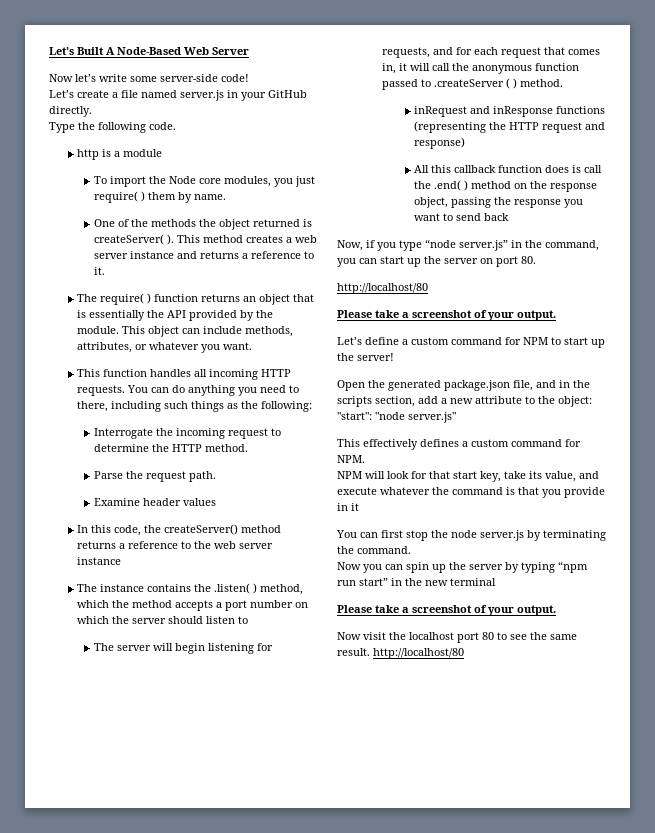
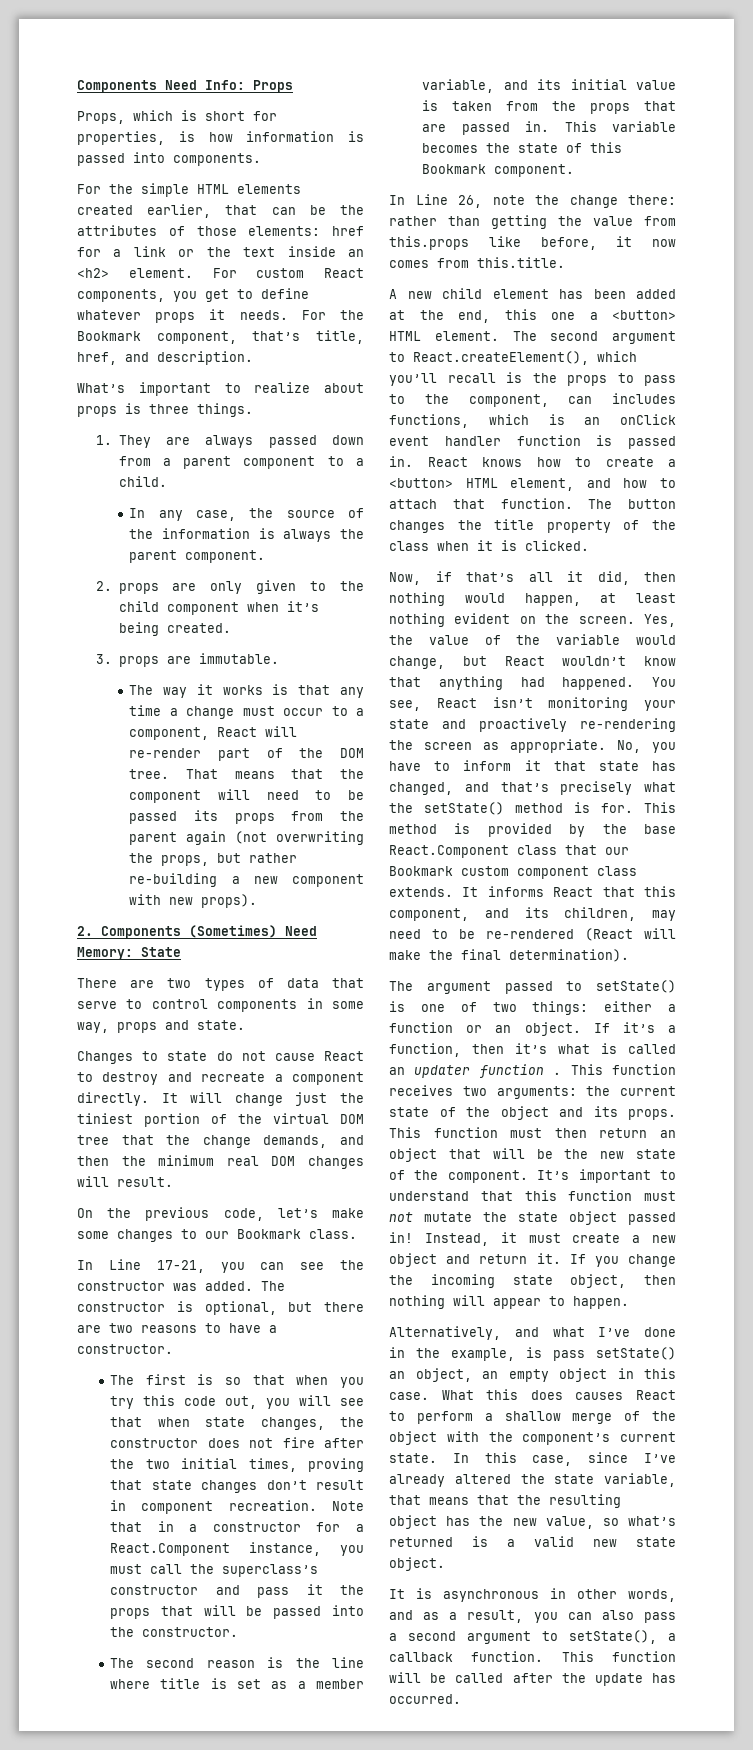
- Let’s Built A Node-Based Web Server
- Now let’s write some server-side code!
- Let’s create a file named server.js in your GitHub directly.
- Type the following code.
- http is a module
- To import the Node core modules, you just require( ) them by name.
- One of the methods the object returned is createServer( ). This method creates a web server instance and returns a reference to it.
- The require( ) function returns an object that is essentially the API provided by the module. This object can include methods, attributes, or whatever you want.
- This function handles all incoming HTTP requests. You can do anything you need to there, including such things as the following:
- Interrogate the incoming request to determine the HTTP method.
- Parse the request path.
- Examine header values
- In this code, the createServer() method returns a reference to the web server instance
- The instance contains the .listen( ) method, which the method accepts a port number on which the server should listen to
- The server will begin listening for requests, and for each request that comes in, it will call the anonymous function passed to .createServer ( ) method.
- inRequest and inResponse functions (representing the HTTP request and response)
- All this callback function does is call the .end( ) method on the response object, passing the response you want to send back
- Now, if you type “node server.js” in the command, you can start up the server on port 80.
- http://localhost/80
- Please take a screenshot of your output.
- Let’s define a custom command for NPM to start up the server!
- Open the generated package.json file, and in the scripts section, add a new attribute to the object: "start": "node server.js"
- This effectively defines a custom command for NPM.
- NPM will look for that start key, take its value, and execute whatever the command is that you provide in it
- You can first stop the node server.js by terminating the command.
- Now you can spin up the server by typing “npm run start” in the new terminal
- Please take a screenshot of your output.
- Now visit the localhost port 80 to see the same result. http://localhost/80
+ Components Need Info: Props
+ Props, which is short for properties, is how information is passed into components.
+ For the simple HTML elements created earlier, that can be the attributes of those elements: href for a link or the text inside an <h2> element. For custom React components, you get to define whatever props it needs. For the Bookmark component, that’s title, href, and description.
+ What’s important to realize about props is three things.
+ 1. They are always passed down from a parent component to a child.
+ In any case, the source of the information is always the parent component.
+ 2. props are only given to the child component when it’s being created.
+ 3. props are immutable.
+ The way it works is that any time a change must occur to a component, React will re-render part of the DOM tree. That means that the component will need to be passed its props from the parent again (not overwriting the props, but rather re-building a new component with new props).
+ 2. Components (Sometimes) Need Memory: State
+ There are two types of data that serve to control components in some way, props and state.
+ Changes to state do not cause React to destroy and recreate a component directly. It will change just the tiniest portion of the virtual DOM tree that the change demands, and then the minimum real DOM changes will result.
+ On the previous code, let’s make some changes to our Bookmark class.
+ In Line 17-21, you can see the constructor was added. The constructor is optional, but there are two reasons to have a constructor.
+ The first is so that when you try this code out, you will see that when state changes, the constructor does not fire after the two initial times, proving that state changes don’t result in component recreation. Note that in a constructor for a React.Component instance, you must call the superclass’s constructor and pass it the props that will be passed into the constructor.
+ The second reason is the line where title is set as a member variable, and its initial value is taken from the props that are passed in. This variable becomes the state of this Bookmark component.
+ In Line 26, note the change there: rather than getting the value from this.props like before, it now comes from this.title.
+ A new child element has been added at the end, this one a <button> HTML element. The second argument to React.createElement(), which you’ll recall is the props to pass to the component, can includes functions, which is an onClick event handler function is passed in. React knows how to create a <button> HTML element, and how to attach that function. The button changes the title property of the class when it is clicked.
+ Now, if that’s all it did, then nothing would happen, at least nothing evident on the screen. Yes, the value of the variable would change, but React wouldn’t know that anything had happened. You see, React isn’t monitoring your state and proactively re-rendering the screen as appropriate. No, you have to inform it that state has changed, and that’s precisely what the setState() method is for. This method is provided by the base React.Component class that our Bookmark custom component class extends. It informs React that this component, and its children, may need to be re-rendered (React will make the final determination).
+ The argument passed to setState() is one of two things: either a function or an object. If it’s a function, then it’s what is called an updater function . This function receives two arguments: the current state of the object and its props. This function must then return an object that will be the new state of the component. It’s important to understand that this function must not mutate the state object passed in! Instead, it must create a new object and return it. If you change the incoming state object, then nothing will appear to happen.
+ Alternatively, and what I’ve done in the example, is pass setState() an object, an empty object in this case. What this does causes React to perform a shallow merge of the object with the component’s current state. In this case, since I’ve already altered the state variable, that means that the resulting object has the new value, so what’s returned is a valid new state object.
+ It is asynchronous in other words, and as a result, you can also pass a second argument to setState(), a callback function. This function will be called after the update has occurred.

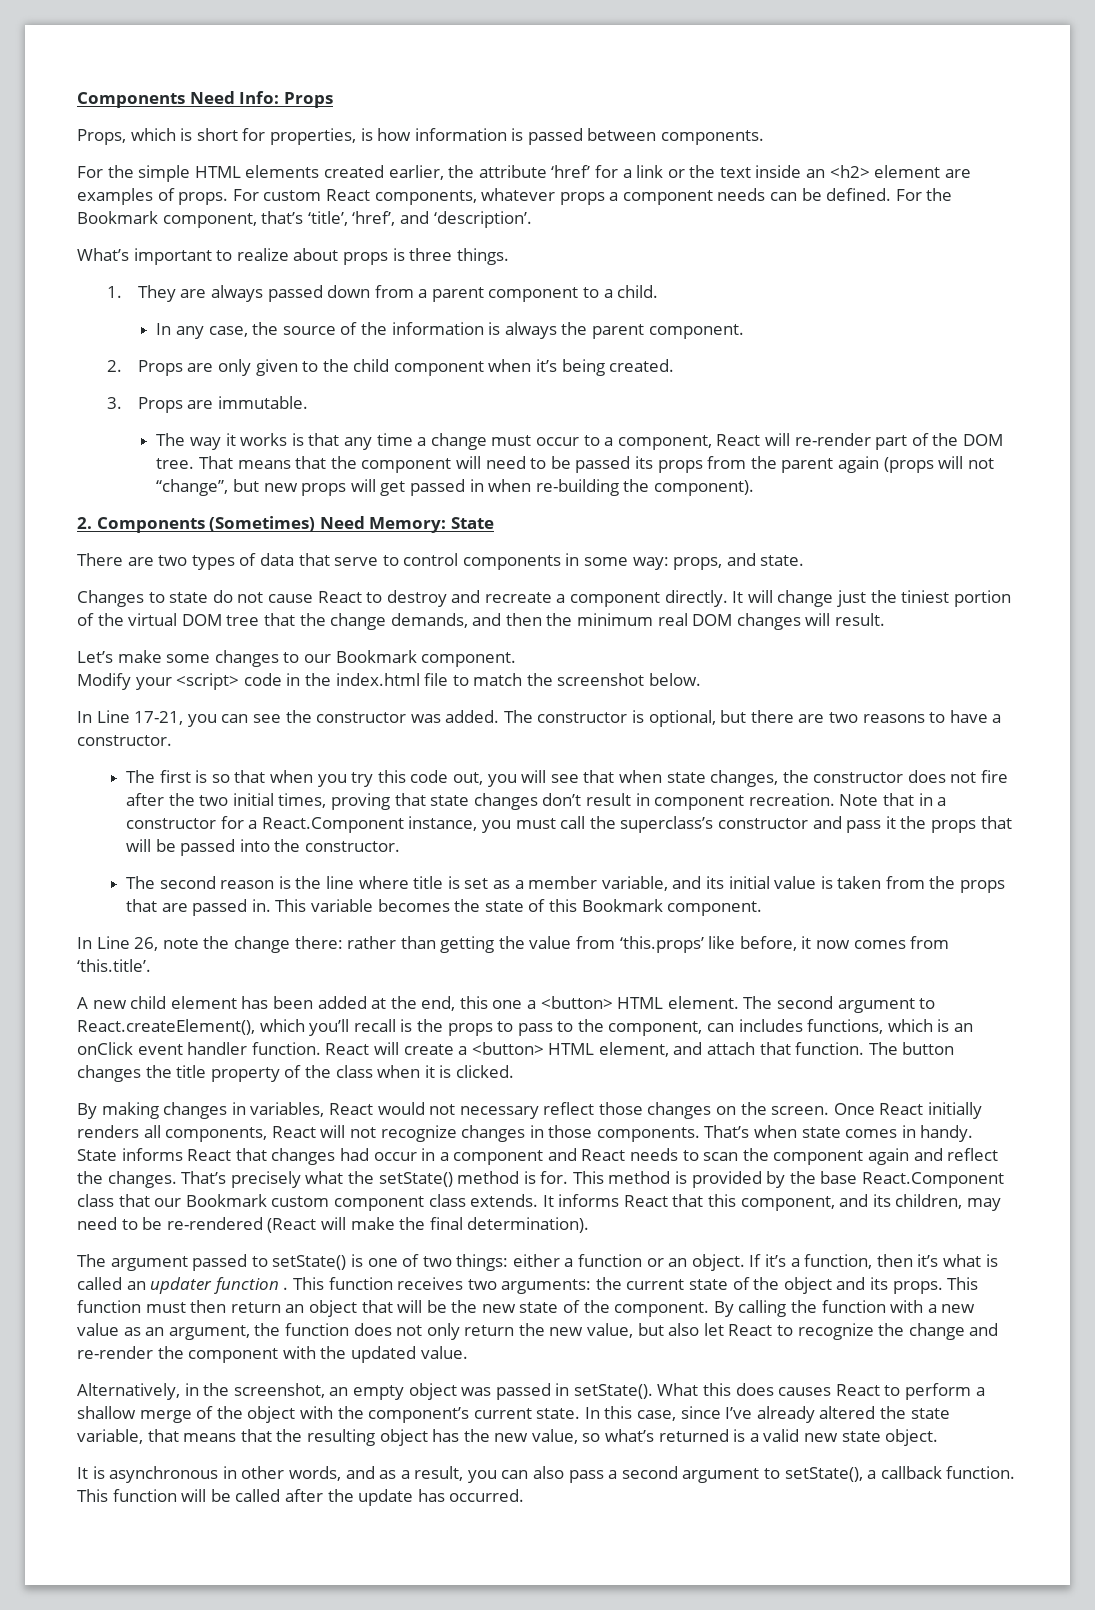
- Props, which is short for properties, is how information is passed into components.
+ Props, which is short for properties, is how information is passed between components.
- For the simple HTML elements created earlier, that can be the attributes of those elements: href for a link or the text inside an <h2> element. For custom React components, you get to define whatever props it needs.
+ For the simple HTML elements created earlier, the attribute ‘href’ for a link or the text inside an <h2> element are examples of props. For custom React components, whatever props a component needs can be defined.
- For the Bookmark component, that’s title, href, and description.
+ For the Bookmark component, that’s ‘title’, ‘href’, and ‘description’.
- 2. props are only given to the child component when it’s being created.
+ 2. Props are only given to the child component when it’s being created.
- 3. props are immutable.
+ 3. Props are immutable.
- That means that the component will need to be passed its props from the parent again (not overwriting the props, but rather re-building a new component with new props).
+ That means that the component will need to be passed its props from the parent again (props will not “change”, but new props will get passed in when re-building the component).
- There are two types of data that serve to control components in some way, props and state.
+ There are two types of data that serve to control components in some way: props, and state.
- On the previous code, let’s make some changes to our Bookmark class.
+ Let’s make some changes to our Bookmark component.
+ Modify your <script> code in the index.html file to match the screenshot below.
- In Line 26, note the change there: rather than getting the value from this.props like before, it now comes from this.title.
+ In Line 26, note the change there: rather than getting the value from ‘this.props’ like before, it now comes from ‘this.title’.
- The second argument to React.createElement(), which you’ll recall is the props to pass to the component, can includes functions, which is an onClick event handler function is passed in. React knows how to create a <button> HTML element, and how to attach that function.
+ The second argument to React.createElement(), which you’ll recall is the props to pass to the component, can includes functions, which is an onClick event handler function. React will create a <button> HTML element, and attach that function.
- Now, if that’s all it did, then nothing would happen, at least nothing evident on the screen. Yes, the value of the variable would change, but React wouldn’t know that anything had happened. You see, React isn’t monitoring your state and proactively re-rendering the screen as appropriate. No, you have to inform it that state has changed, and that’s precisely what the setState() method is for.
+ By making changes in variables, React would not necessary reflect those changes on the screen. Once React initially renders all components, React will not recognize changes in those components. That’s when state comes in handy. State informs React that changes had occur in a component and React needs to scan the component again and reflect the changes. That’s precisely what the setState() method is for.
- It’s important to understand that this function must not mutate the state object passed in! Instead, it must create a new object and return it. If you change the incoming state object, then nothing will appear to happen.
- Alternatively, and what I’ve done in the example, is pass setState() an object, an empty object in this case.
+ By calling the function with a new value as an argument, the function does not only return the new value, but also let React to recognize the change and re-render the component with the updated value.
+ Alternatively, in the screenshot, an empty object was passed in setState().

